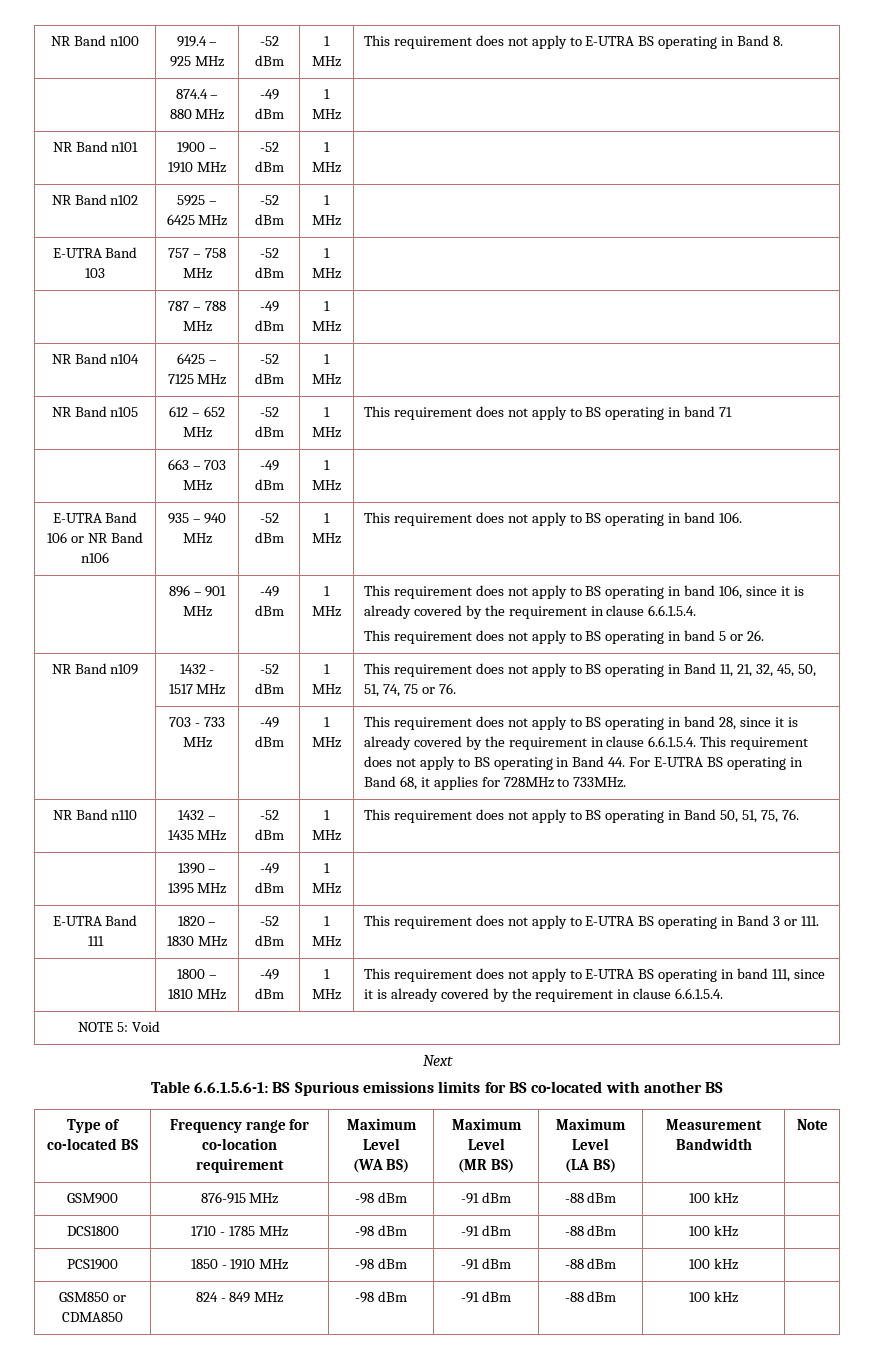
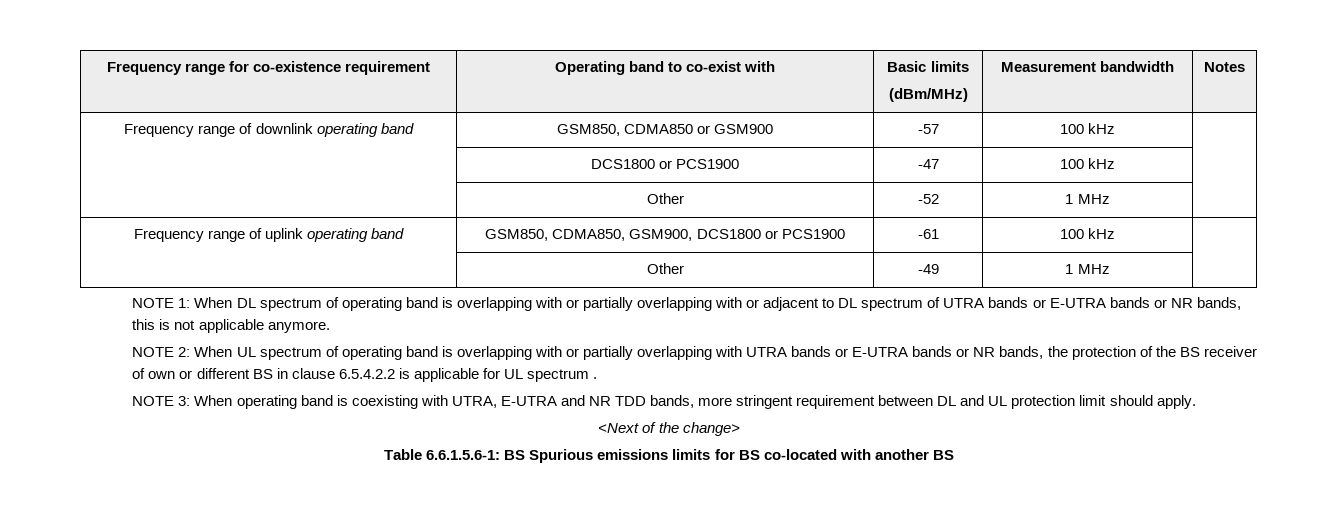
- NR Band n100 | 919.4 – 925 MHz | -52 dBm | 1 MHz | This requirement does not apply to E-UTRA BS operating in Band 8.
- | 874.4 – 880 MHz | -49 dBm | 1 MHz |
- NR Band n101 | 1900 – 1910 MHz | -52 dBm | 1 MHz |
- NR Band n102 | 5925 – 6425 MHz | -52 dBm | 1 MHz |
- E-UTRA Band 103 | 757 – 758 MHz | -52 dBm | 1 MHz |
- | 787 – 788 MHz | -49 dBm | 1 MHz |
- NR Band n104 | 6425 – 7125 MHz | -52 dBm | 1 MHz |
- NR Band n105 | 612 – 652 MHz | -52 dBm | 1 MHz | This requirement does not apply to BS operating in band 71
- | 663 – 703 MHz | -49 dBm | 1 MHz |
- E-UTRA Band 106 or NR Band n106 | 935 – 940 MHz | -52 dBm | 1 MHz | This requirement does not apply to BS operating in band 106.
- | 896 – 901 MHz | -49 dBm | 1 MHz | This requirement does not apply to BS operating in band 106, since it is already covered by the requirement in clause 6.6.1.5.4.
- This requirement does not apply to BS operating in band 5 or 26.
- NR Band n109 | 1432 - 1517 MHz | -52 dBm | 1 MHz | This requirement does not apply to BS operating in Band 11, 21, 32, 45, 50, 51, 74, 75 or 76.
- | 703 - 733 MHz | -49 dBm | 1 MHz | This requirement does not apply to BS operating in band 28, since it is already covered by the requirement in clause 6.6.1.5.4. This requirement does not apply to BS operating in Band 44. For E-UTRA BS operating in Band 68, it applies for 728MHz to 733MHz.
- NR Band n110 | 1432 – 1435 MHz | -52 dBm | 1 MHz | This requirement does not apply to BS operating in Band 50, 51, 75, 76.
- | 1390 – 1395 MHz | -49 dBm | 1 MHz |
- E-UTRA Band 111 | 1820 – 1830 MHz | -52 dBm | 1 MHz | This requirement does not apply to E-UTRA BS operating in Band 3 or 111.
- | 1800 – 1810 MHz | -49 dBm | 1 MHz | This requirement does not apply to E-UTRA BS operating in band 111, since it is already covered by the requirement in clause 6.6.1.5.4.
- NOTE 5: Void
- Next
+ Frequency range for co-existence requirement | Operating band to co-exist with | Basic limits
+ (dBm/MHz) | Measurement bandwidth | Notes
+ Frequency range of downlink operating band | GSM850, CDMA850 or GSM900 | -57 | 100 kHz |
+ | DCS1800 or PCS1900 | -47 | 100 kHz |
+ | Other | -52 | 1 MHz |
+ Frequency range of uplink operating band | GSM850, CDMA850, GSM900, DCS1800 or PCS1900 | -61 | 100 kHz |
+ | Other | -49 | 1 MHz |
+ NOTE 1: When DL spectrum of operating band is overlapping with or partially overlapping with or adjacent to DL spectrum of UTRA bands or E-UTRA bands or NR bands, this is not applicable anymore.
+ NOTE 2: When UL spectrum of operating band is overlapping with or partially overlapping with UTRA bands or E-UTRA bands or NR bands, the protection of the BS receiver of own or different BS in clause 6.5.4.2.2 is applicable for UL spectrum .
+ NOTE 3: When operating band is coexisting with UTRA, E-UTRA and NR TDD bands, more stringent requirement between DL and UL protection limit should apply.
+ <Next of the change>
- Type of co-located BS | Frequency range for co-location requirement | Maximum Level
- (WA BS) | Maximum Level
- (MR BS) | Maximum Level
- (LA BS) | Measurement Bandwidth | Note
- GSM900 | 876-915 MHz | -98 dBm | -91 dBm | -88 dBm | 100 kHz |
- DCS1800 | 1710 - 1785 MHz | -98 dBm | -91 dBm | -88 dBm | 100 kHz |
- PCS1900 | 1850 - 1910 MHz | -98 dBm | -91 dBm | -88 dBm | 100 kHz |
- GSM850 or CDMA850 | 824 - 849 MHz | -98 dBm | -91 dBm | -88 dBm | 100 kHz |

